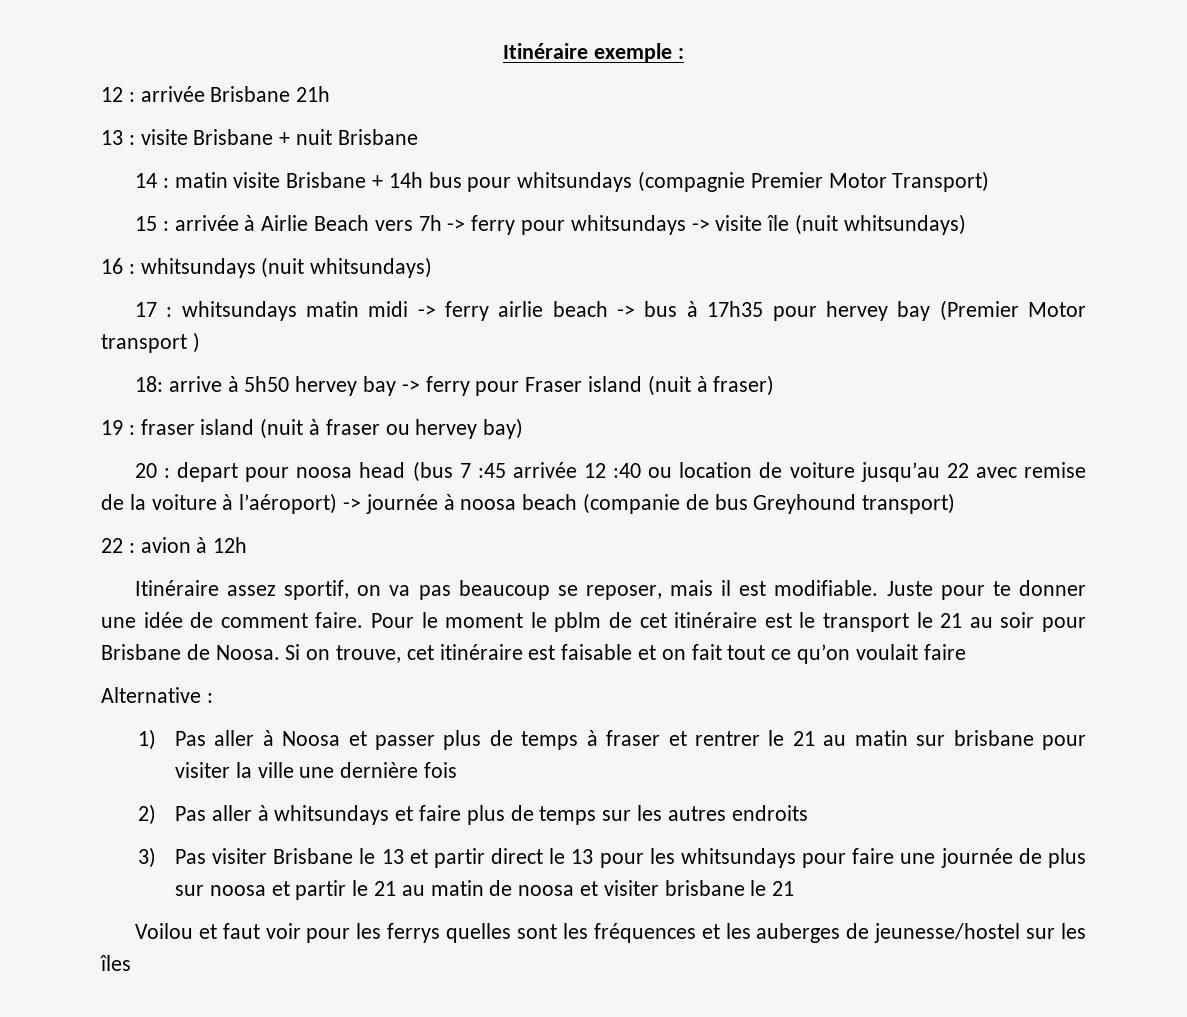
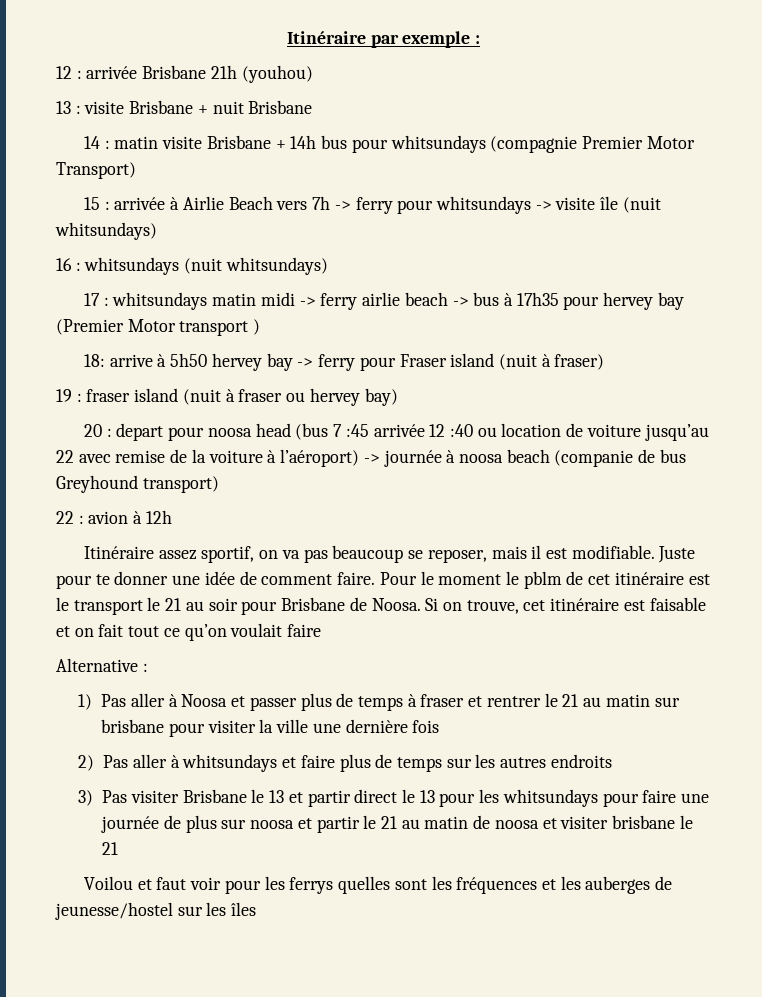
- Itinéraire exemple :
+ Itinéraire par exemple :
- 12 : arrivée Brisbane 21h
+ 12 : arrivée Brisbane 21h (youhou)

